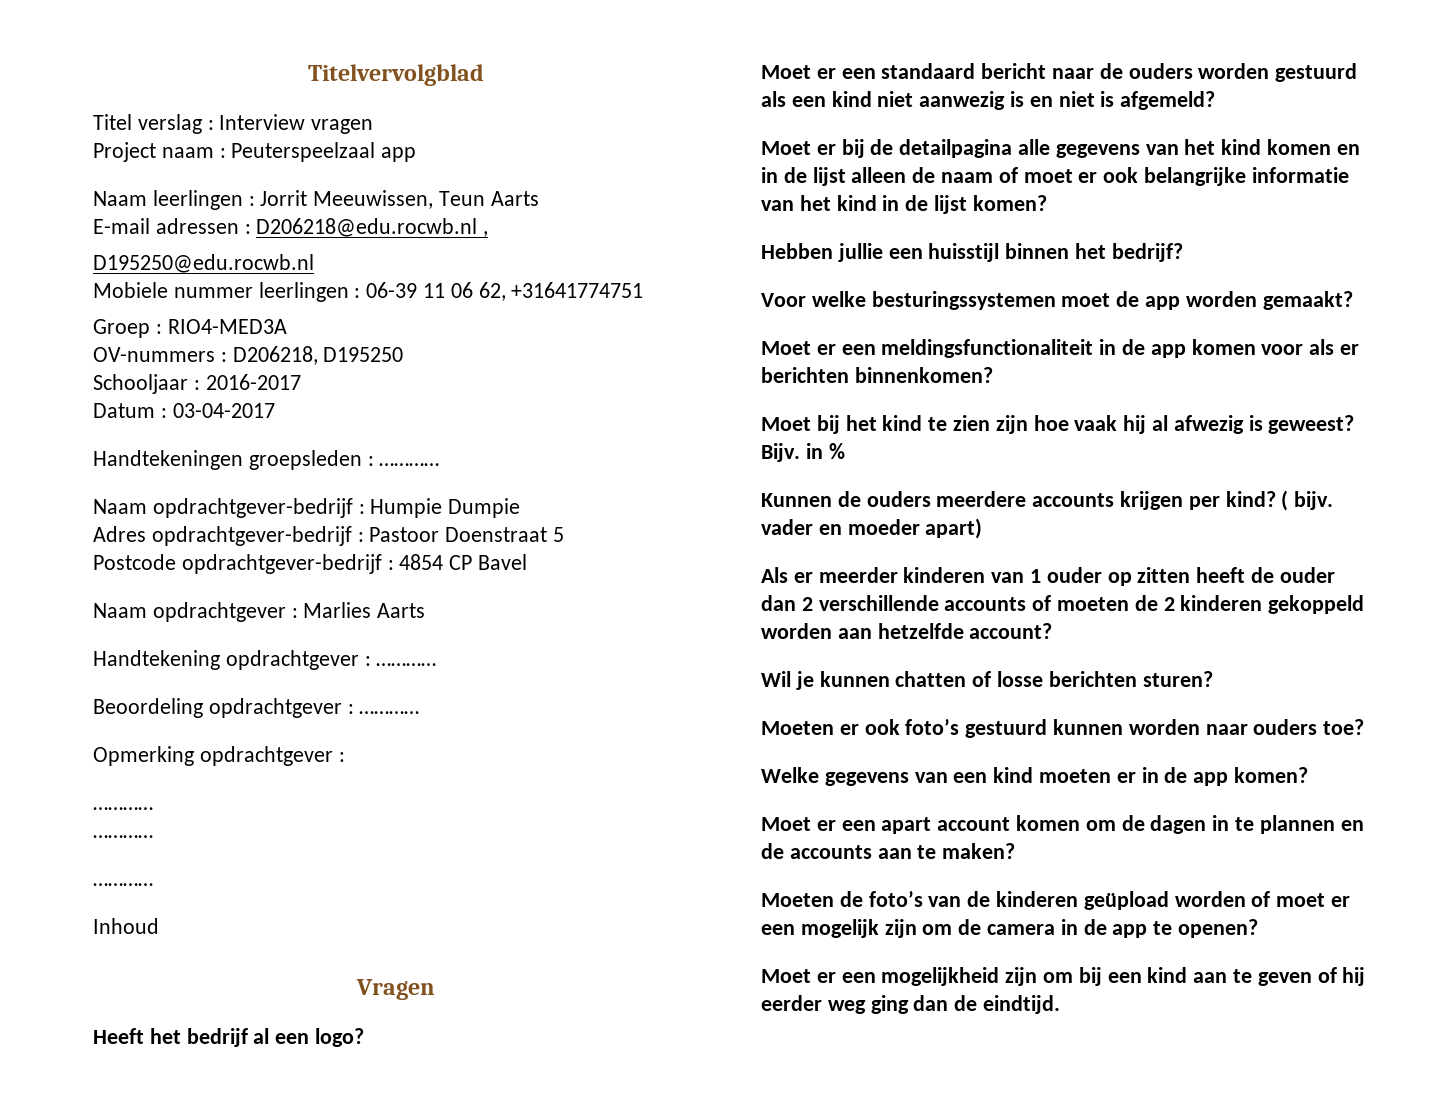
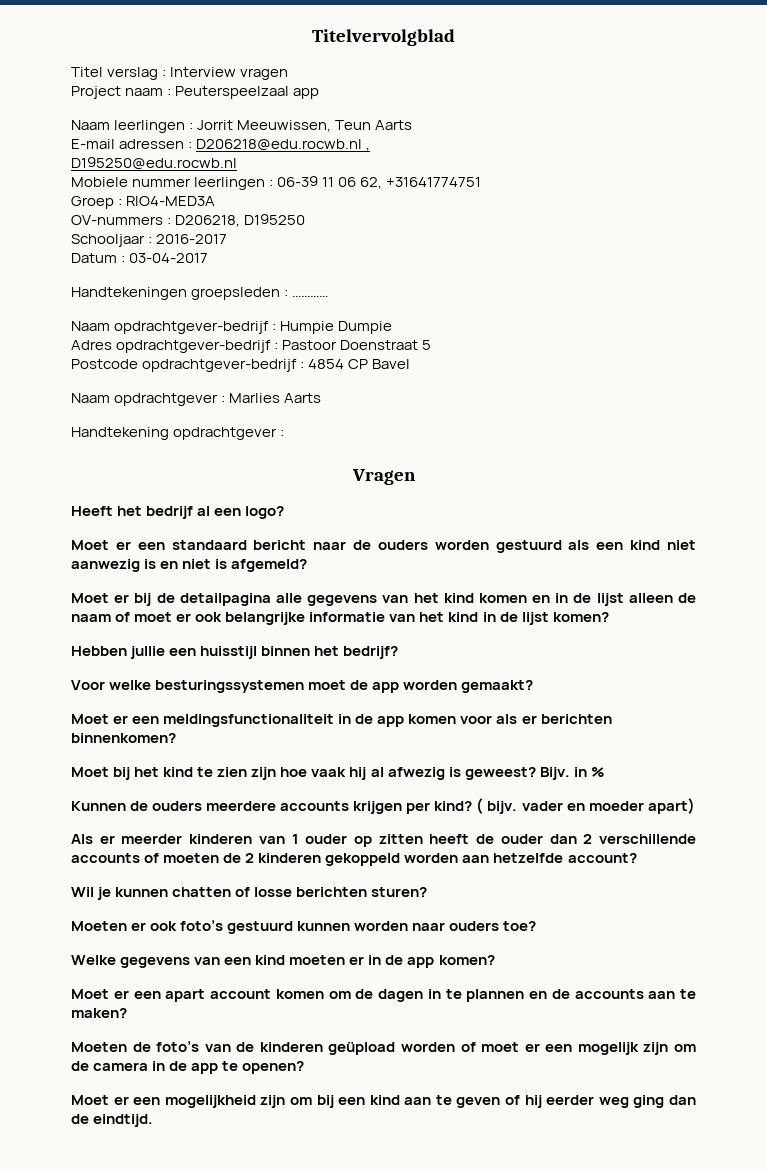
- Handtekening opdrachtgever : …………
- Beoordeling opdrachtgever : …………
- Opmerking opdrachtgever :
- …………
- …………
- …………
- Inhoud
+ Handtekening opdrachtgever :

